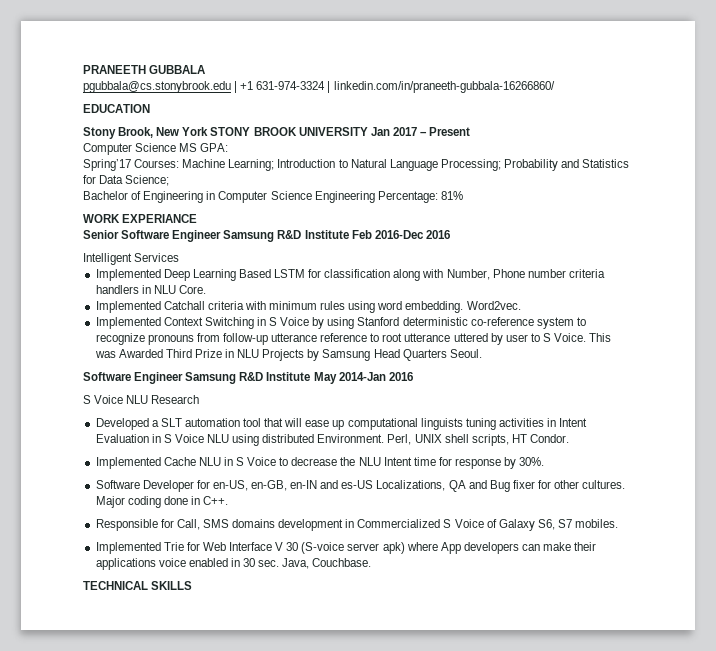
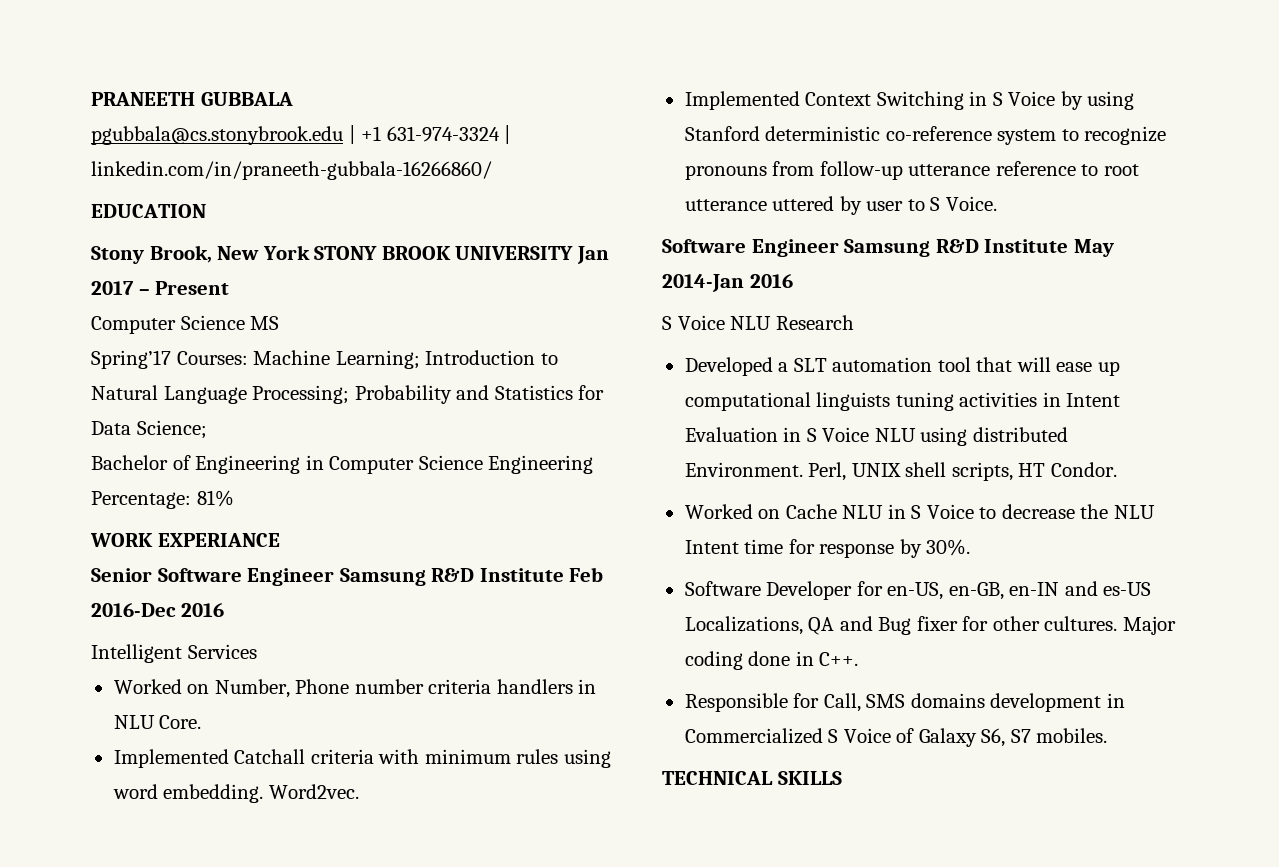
- Computer Science MS GPA:
+ Computer Science MS
- Implemented Deep Learning Based LSTM for classification along with Number, Phone number criteria handlers in NLU Core.
+ Worked on Number, Phone number criteria handlers in NLU Core.
- This was Awarded Third Prize in NLU Projects by Samsung Head Quarters Seoul.
- Implemented Cache NLU in S Voice to decrease the NLU Intent time for response by 30%.
+ Worked on Cache NLU in S Voice to decrease the NLU Intent time for response by 30%.
- Implemented Trie for Web Interface V 30 (S-voice server apk) where App developers can make their applications voice enabled in 30 sec. Java, Couchbase.

